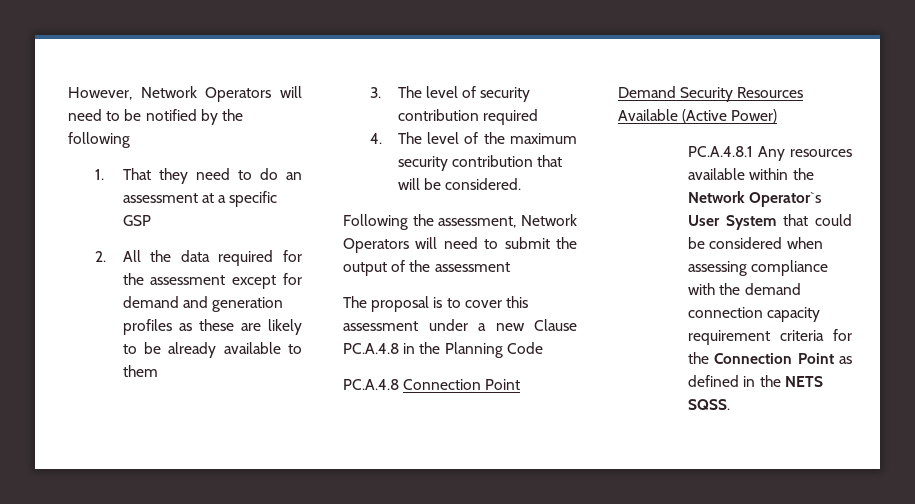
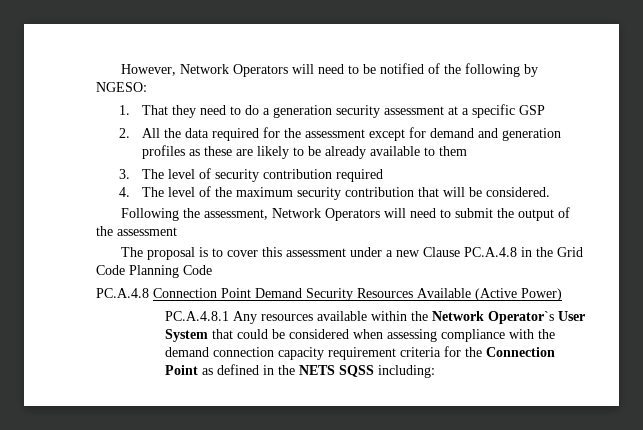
- However, Network Operators will need to be notified by the following
+ However, Network Operators will need to be notified of the following by NGESO:
- 1. That they need to do an assessment at a specific GSP
+ 1. That they need to do a generation security assessment at a specific GSP
- The proposal is to cover this assessment under a new Clause PC.A.4.8 in the Planning Code
+ The proposal is to cover this assessment under a new Clause PC.A.4.8 in the Grid Code Planning Code
- PC.A.4.8.1 Any resources available within the Network Operator`s User System that could be considered when assessing compliance with the demand connection capacity requirement criteria for the Connection Point as defined in the NETS SQSS.
+ PC.A.4.8.1 Any resources available within the Network Operator`s User System that could be considered when assessing compliance with the demand connection capacity requirement criteria for the Connection Point as defined in the NETS SQSS including:

